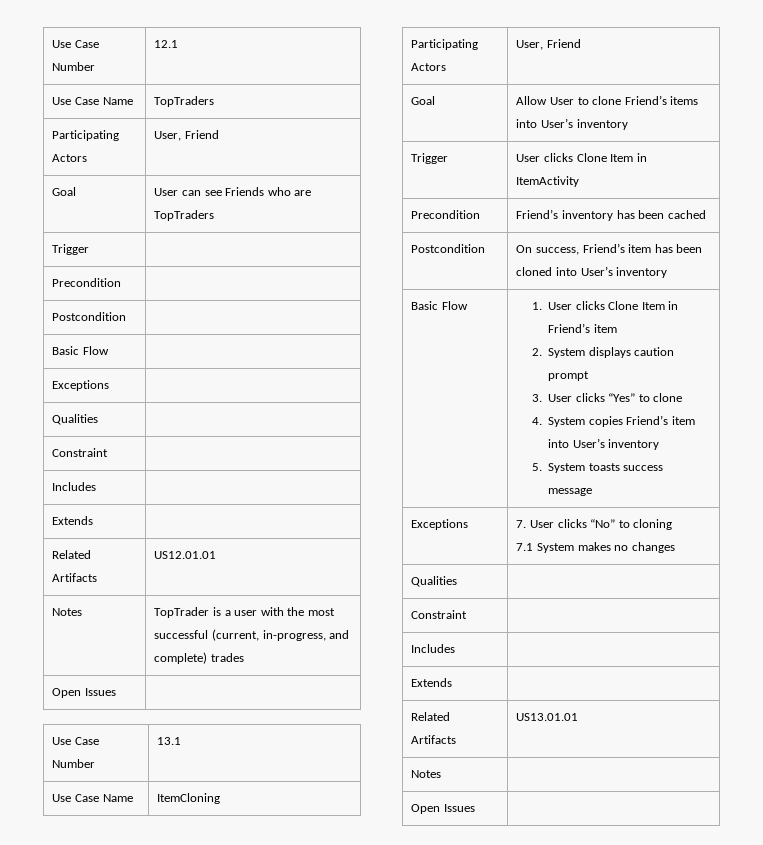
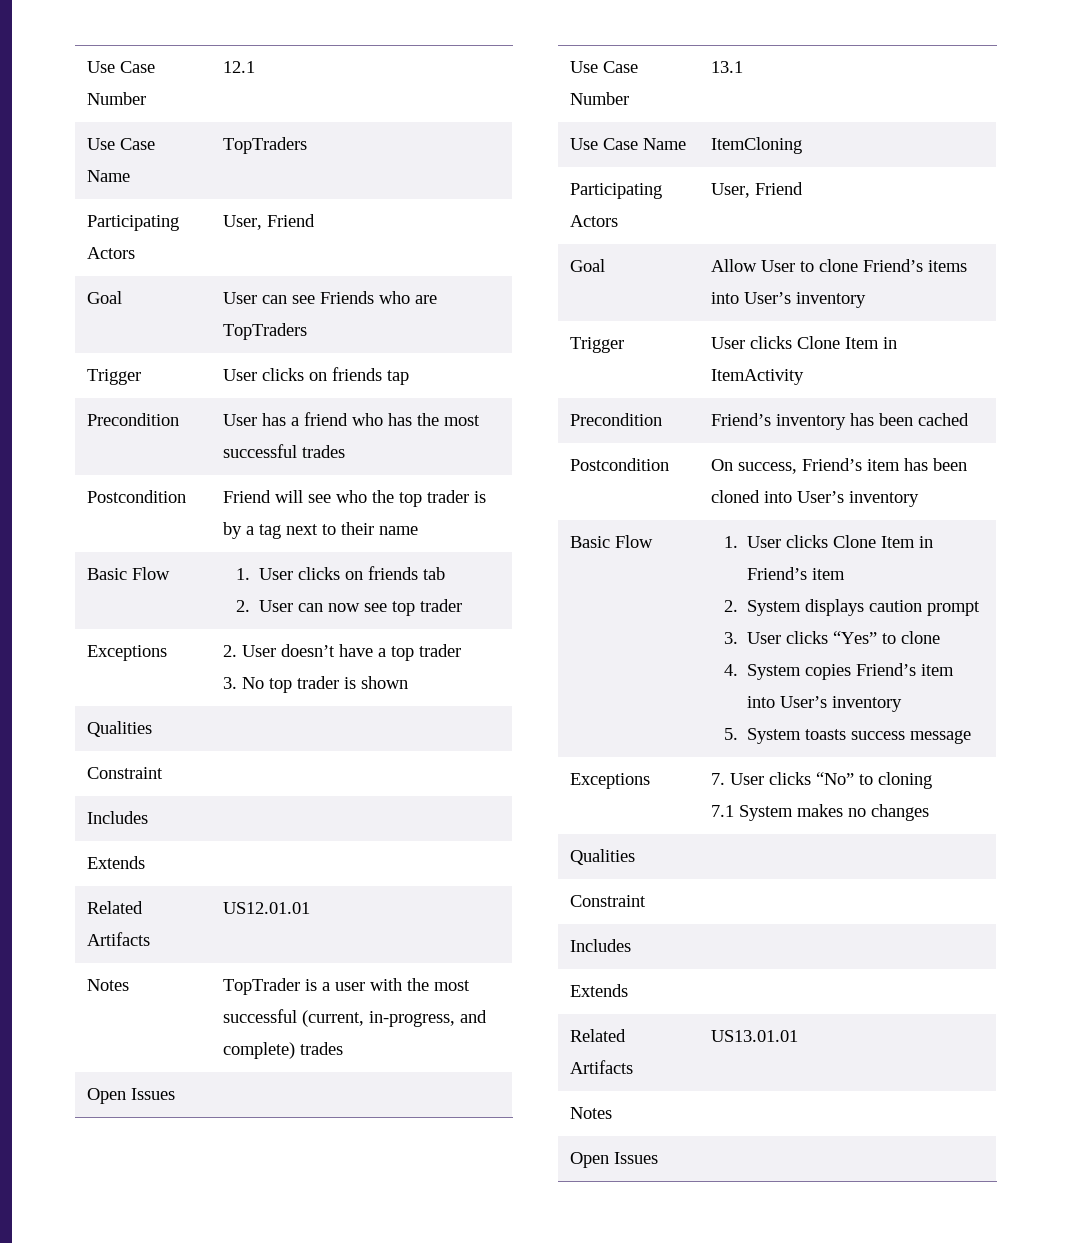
  Goal | User can see Friends who are TopTraders
- Trigger |
- Precondition |
- Postcondition |
- Basic Flow |
- Exceptions |
+ Trigger | User clicks on friends tap
+ Precondition | User has a friend who has the most successful trades
+ Postcondition | Friend will see who the top trader is by a tag next to their name
+ Basic Flow | 1. User clicks on friends tab
+ 2. User can now see top trader
+ Exceptions | 2. User doesn’t have a top trader
+ 3. No top trader is shown

